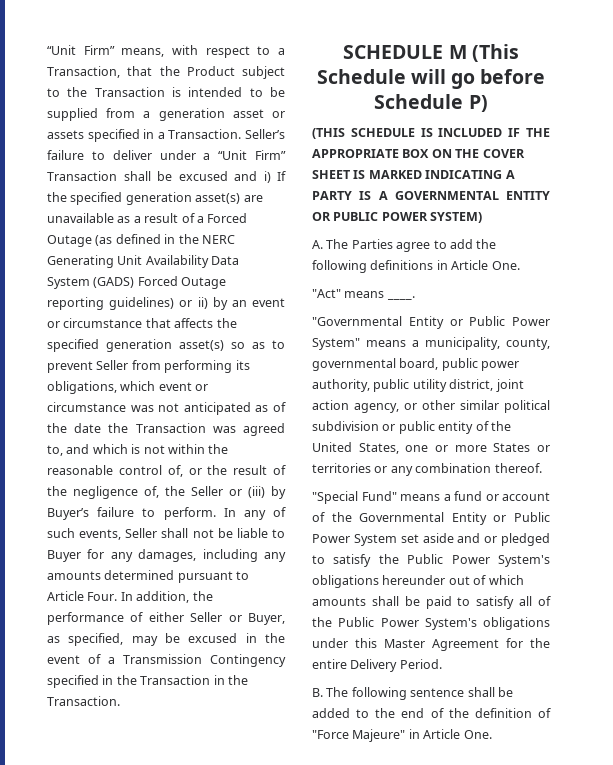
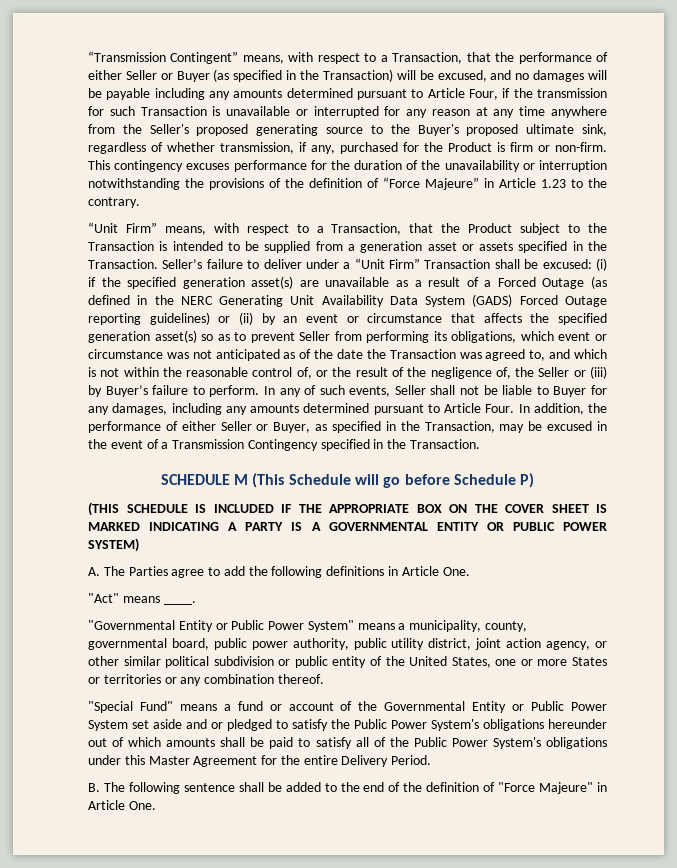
+ “Transmission Contingent” means, with respect to a Transaction, that the performance of either Seller or Buyer (as specified in the Transaction) will be excused, and no damages will be payable including any amounts determined pursuant to Article Four, if the transmission for such Transaction is unavailable or interrupted for any reason at any time anywhere from the Seller's proposed generating source to the Buyer's proposed ultimate sink, regardless of whether transmission, if any, purchased for the Product is firm or non-firm. This contingency excuses performance for the duration of the unavailability or interruption notwithstanding the provisions of the definition of “Force Majeure” in Article 1.23 to the contrary.
- “Unit Firm” means, with respect to a Transaction, that the Product subject to the Transaction is intended to be supplied from a generation asset or assets specified in a Transaction.
+ “Unit Firm” means, with respect to a Transaction, that the Product subject to the Transaction is intended to be supplied from a generation asset or assets specified in the Transaction.
- Seller’s failure to deliver under a “Unit Firm” Transaction shall be excused and i) If the specified generation asset(s) are unavailable as a result of a Forced Outage (as defined in the NERC Generating Unit Availability Data System (GADS) Forced Outage reporting guidelines) or ii) by an event or circumstance that affects the specified generation asset(s) so as to prevent Seller from performing its obligations, which event or circumstance was not anticipated as of the date the Transaction was agreed to, and which is not within the reasonable control of, or the result of the negligence of, the Seller or (iii) by Buyer’s failure to perform.
+ Seller’s failure to deliver under a “Unit Firm” Transaction shall be excused: (i) if the specified generation asset(s) are unavailable as a result of a Forced Outage (as defined in the NERC Generating Unit Availability Data System (GADS) Forced Outage reporting guidelines) or (ii) by an event or circumstance that affects the specified generation asset(s) so as to prevent Seller from performing its obligations, which event or circumstance was not anticipated as of the date the Transaction was agreed to, and which is not within the reasonable control of, or the result of the negligence of, the Seller or (iii) by Buyer’s failure to perform.
- In addition, the performance of either Seller or Buyer, as specified, may be excused in the event of a Transmission Contingency specified in the Transaction in the Transaction.
+ In addition, the performance of either Seller or Buyer, as specified in the Transaction, may be excused in the event of a Transmission Contingency specified in the Transaction.

